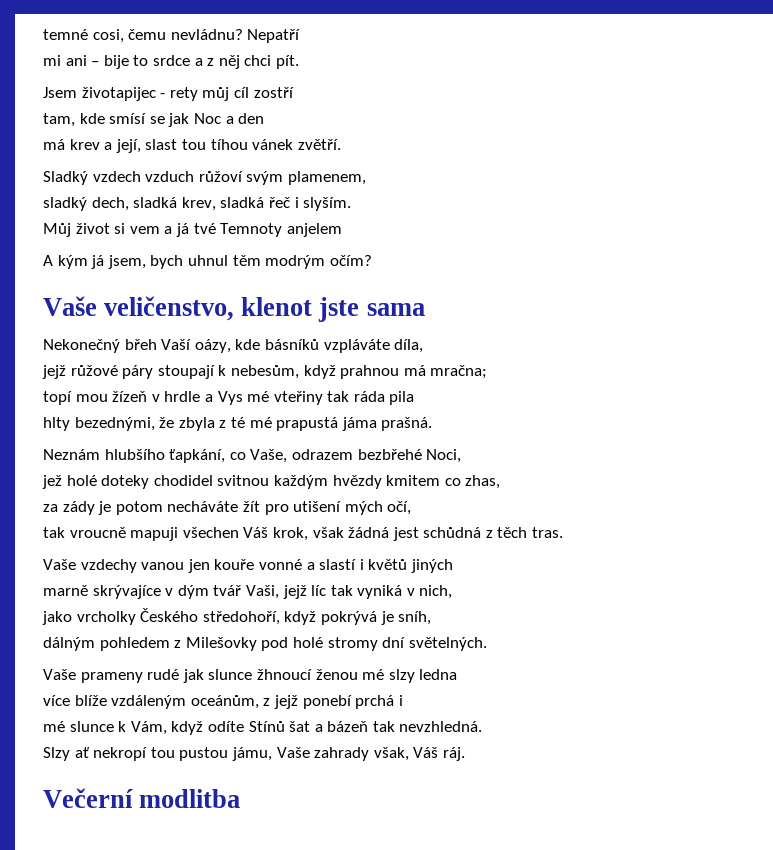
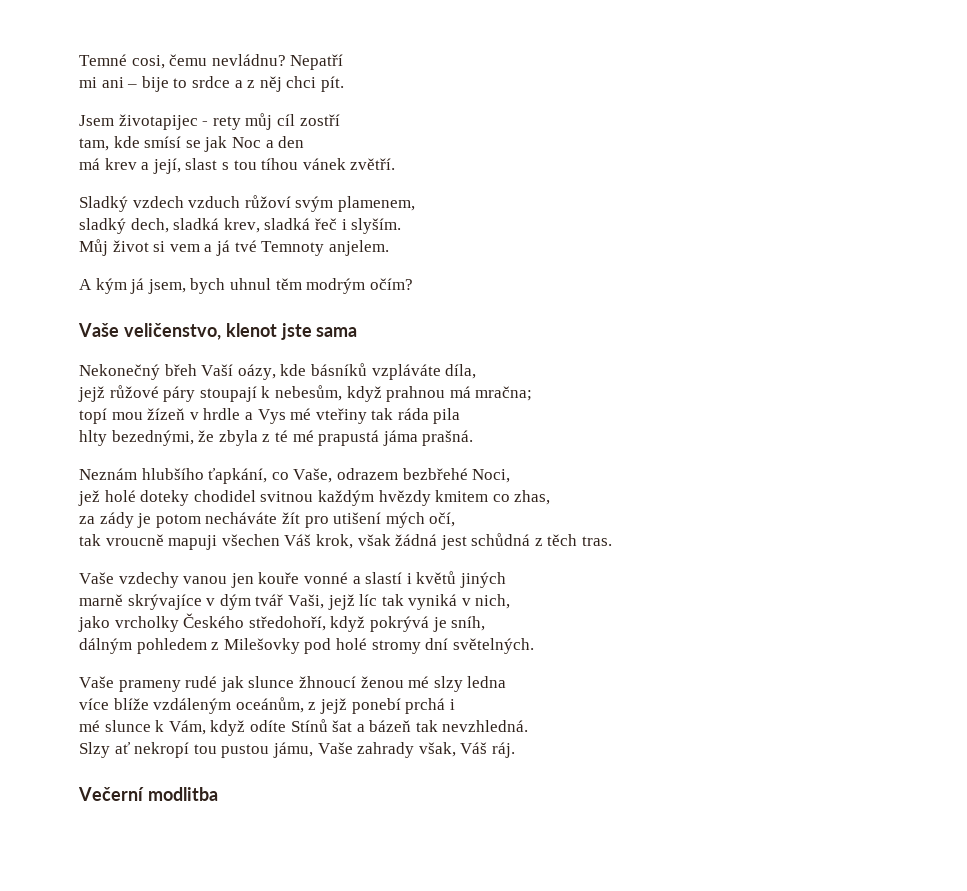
- temné cosi, čemu nevládnu?
+ Temné cosi, čemu nevládnu?
- má krev a její, slast tou tíhou vánek zvětří.
+ má krev a její, slast s tou tíhou vánek zvětří.
- Můj život si vem a já tvé Temnoty anjelem
+ Můj život si vem a já tvé Temnoty anjelem.

